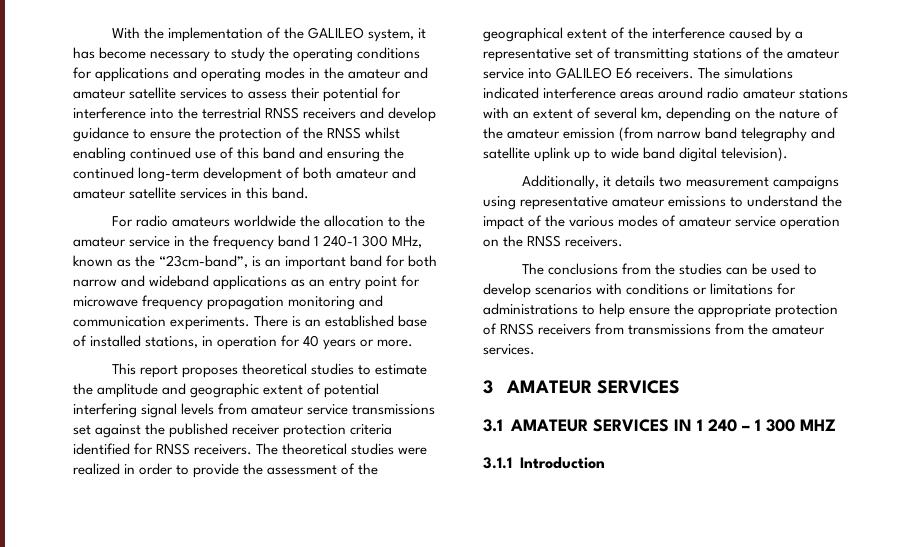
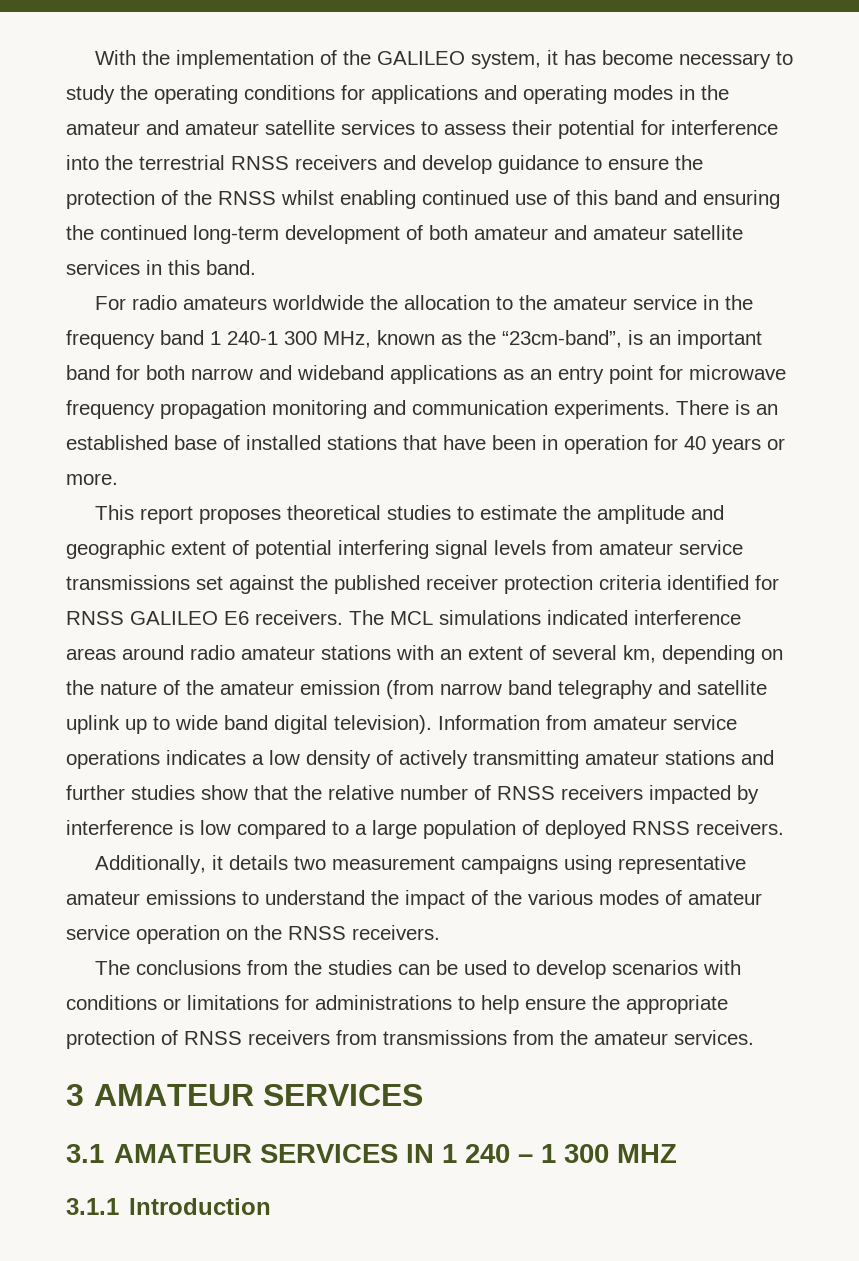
- There is an established base of installed stations, in operation for 40 years or more.
+ There is an established base of installed stations that have been in operation for 40 years or more.
- This report proposes theoretical studies to estimate the amplitude and geographic extent of potential interfering signal levels from amateur service transmissions set against the published receiver protection criteria identified for RNSS receivers. The theoretical studies were realized in order to provide the assessment of the geographical extent of the interference caused by a representative set of transmitting stations of the amateur service into GALILEO E6 receivers.
+ This report proposes theoretical studies to estimate the amplitude and geographic extent of potential interfering signal levels from amateur service transmissions set against the published receiver protection criteria identified for RNSS GALILEO E6 receivers.
- The simulations indicated interference areas around radio amateur stations with an extent of several km, depending on the nature of the amateur emission (from narrow band telegraphy and satellite uplink up to wide band digital television).
+ The MCL simulations indicated interference areas around radio amateur stations with an extent of several km, depending on the nature of the amateur emission (from narrow band telegraphy and satellite uplink up to wide band digital television). Information from amateur service operations indicates a low density of actively transmitting amateur stations and further studies show that the relative number of RNSS receivers impacted by interference is low compared to a large population of deployed RNSS receivers.

